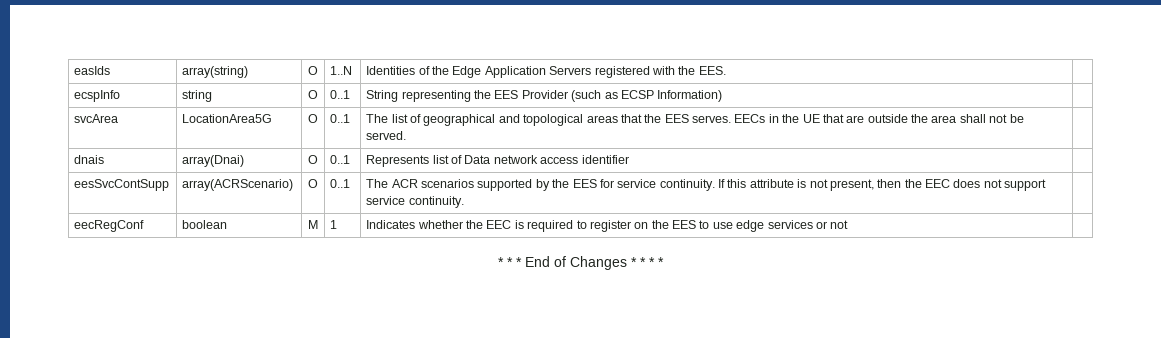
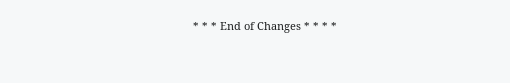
- easIds | array(string) | O | 1..N | Identities of the Edge Application Servers registered with the EES. |
- ecspInfo | string | O | 0..1 | String representing the EES Provider (such as ECSP Information) |
- svcArea | LocationArea5G | O | 0..1 | The list of geographical and topological areas that the EES serves. EECs in the UE that are outside the area shall not be served. |
- dnais | array(Dnai) | O | 0..1 | Represents list of Data network access identifier |
- eesSvcContSupp | array(ACRScenario) | O | 0..1 | The ACR scenarios supported by the EES for service continuity. If this attribute is not present, then the EEC does not support service continuity. |
- eecRegConf | boolean | M | 1 | Indicates whether the EEC is required to register on the EES to use edge services or not |

